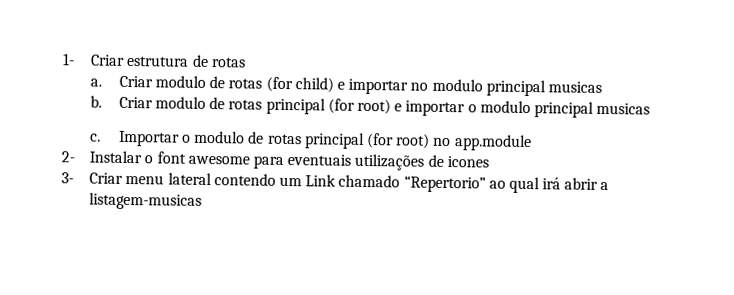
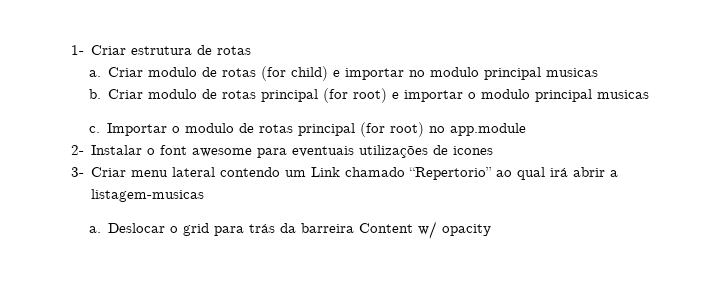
+ a. Deslocar o grid para trás da barreira Content w/ opacity

